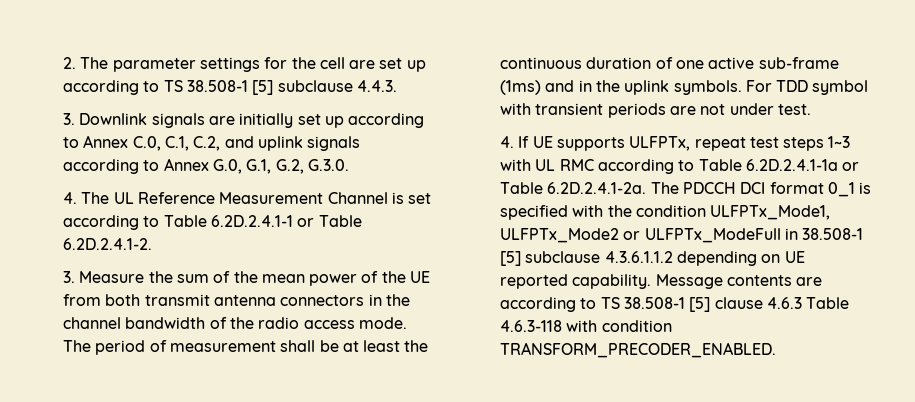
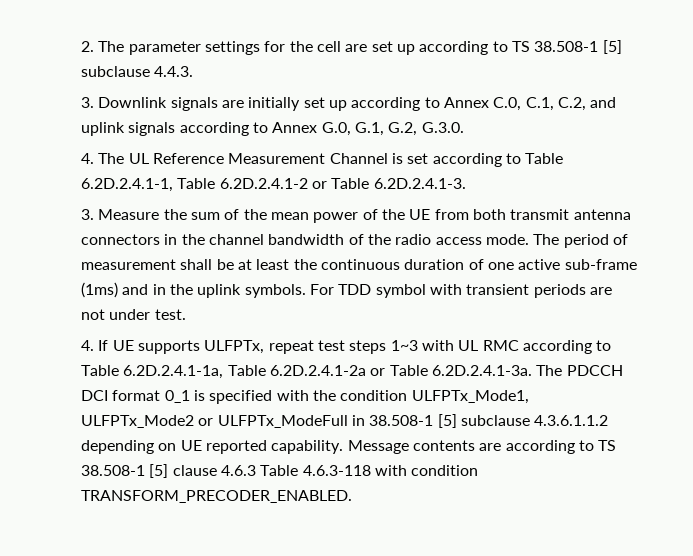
- 4. The UL Reference Measurement Channel is set according to Table 6.2D.2.4.1-1 or Table 6.2D.2.4.1-2.
+ 4. The UL Reference Measurement Channel is set according to Table 6.2D.2.4.1-1, Table 6.2D.2.4.1-2 or Table 6.2D.2.4.1-3.
- 4. If UE supports ULFPTx, repeat test steps 1~3 with UL RMC according to Table 6.2D.2.4.1-1a or Table 6.2D.2.4.1-2a. The PDCCH DCI format 0_1 is specified with the condition ULFPTx_Mode1, ULFPTx_Mode2 or ULFPTx_ModeFull in 38.508-1 [5] subclause 4.3.6.1.1.2 depending on UE reported capability.
+ 4. If UE supports ULFPTx, repeat test steps 1~3 with UL RMC according to Table 6.2D.2.4.1-1a, Table 6.2D.2.4.1-2a or Table 6.2D.2.4.1-3a. The PDCCH DCI format 0_1 is specified with the condition ULFPTx_Mode1, ULFPTx_Mode2 or ULFPTx_ModeFull in 38.508-1 [5] subclause 4.3.6.1.1.2 depending on UE reported capability.

